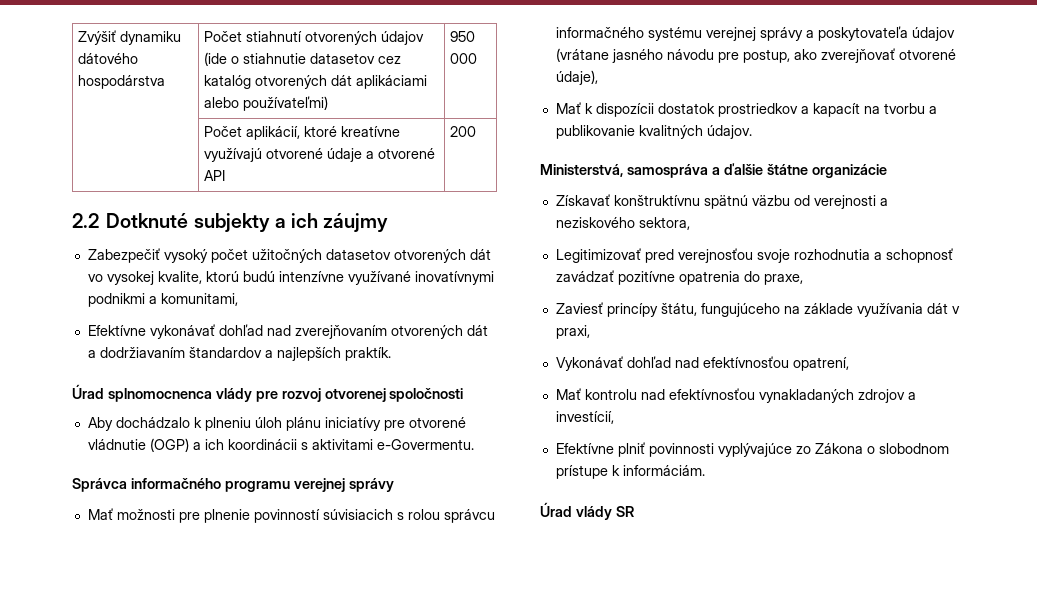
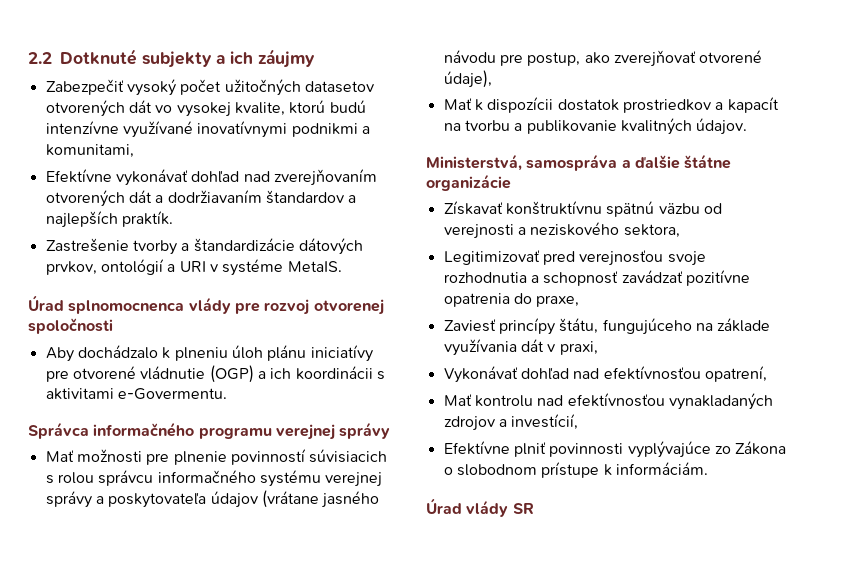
- Zvýšiť dynamiku dátového hospodárstva | Počet stiahnutí otvorených údajov (ide o stiahnutie datasetov cez katalóg otvorených dát aplikáciami alebo používateľmi) | 950 000
- | Počet aplikácií, ktoré kreatívne využívajú otvorené údaje a otvorené API | 200
+ Zastrešenie tvorby a štandardizácie dátových prvkov, ontológií a URI v systéme MetaIS.

